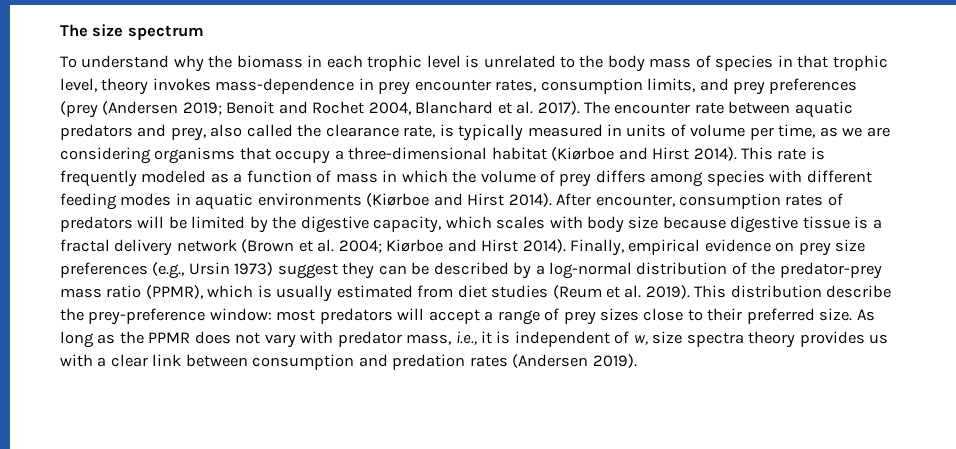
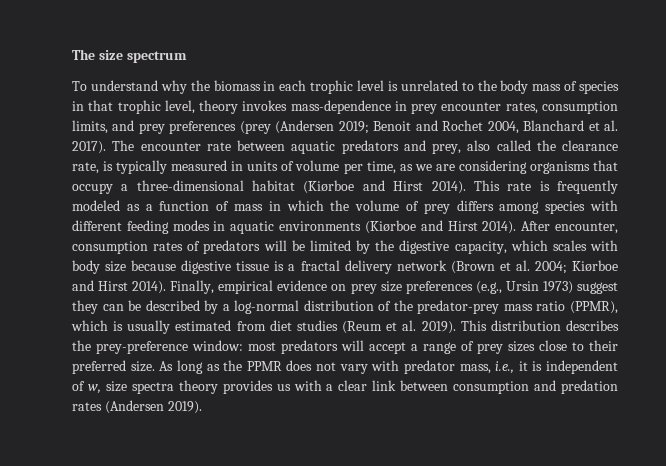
- This distribution describe the prey-preference window: most predators will accept a range of prey sizes close to their preferred size.
+ This distribution describes the prey-preference window: most predators will accept a range of prey sizes close to their preferred size.

